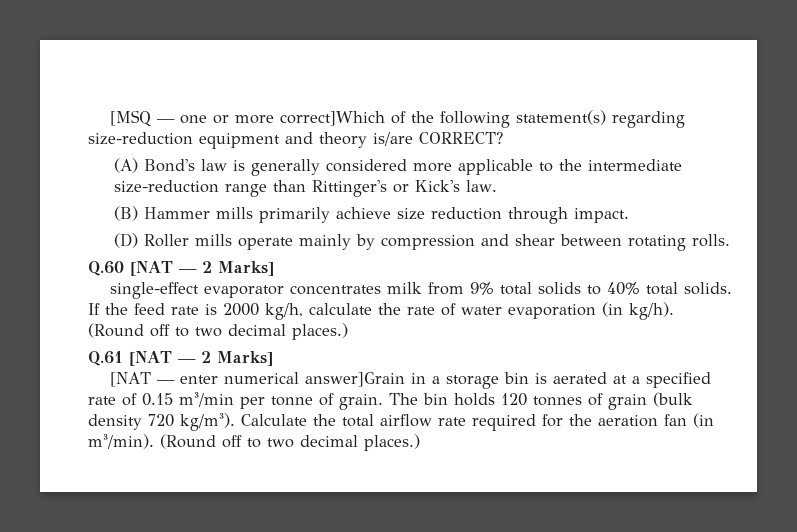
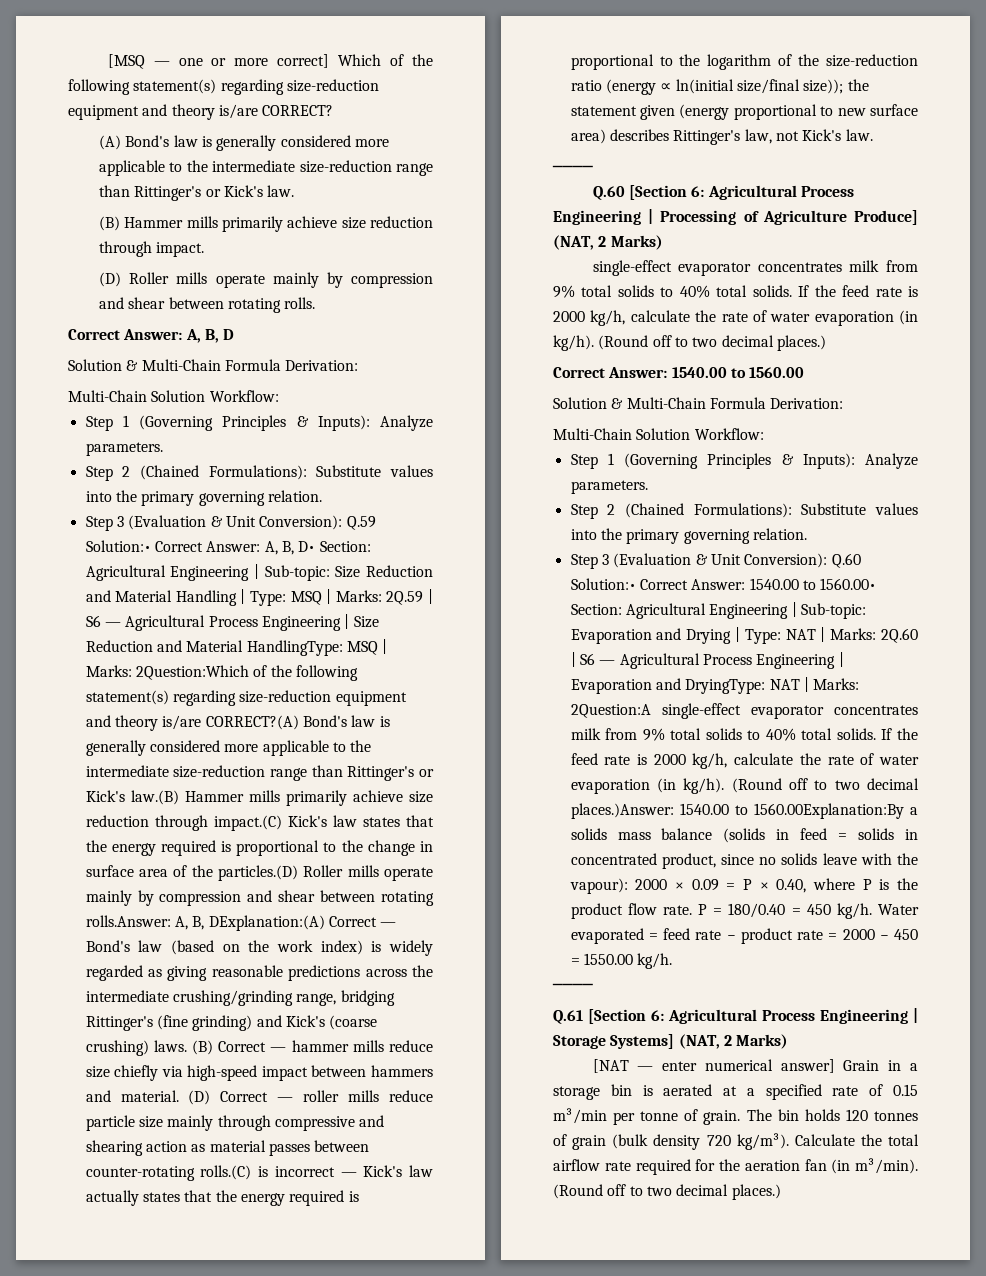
- [MSQ — one or more correct]Which of the following statement(s) regarding size-reduction equipment and theory is/are CORRECT?
+ [MSQ — one or more correct] Which of the following statement(s) regarding size-reduction equipment and theory is/are CORRECT?
- Q.60 [NAT — 2 Marks]
+ Correct Answer: A, B, D
+ Solution & Multi-Chain Formula Derivation:
+ Multi-Chain Solution Workflow:
+ Step 1 (Governing Principles & Inputs): Analyze parameters.
+ Step 2 (Chained Formulations): Substitute values into the primary governing relation.
+ Step 3 (Evaluation & Unit Conversion): Q.59 Solution:• Correct Answer: A, B, D• Section: Agricultural Engineering | Sub-topic: Size Reduction and Material Handling | Type: MSQ | Marks: 2Q.59 | S6 — Agricultural Process Engineering | Size Reduction and Material HandlingType: MSQ | Marks: 2Question:Which of the following statement(s) regarding size-reduction equipment and theory is/are CORRECT?(A) Bond's law is generally considered more applicable to the intermediate size-reduction range than Rittinger's or Kick's law.(B) Hammer mills primarily achieve size reduction through impact.(C) Kick's law states that the energy required is proportional to the change in surface area of the particles.(D) Roller mills operate mainly by compression and shear between rotating rolls.Answer: A, B, DExplanation:(A) Correct — Bond's law (based on the work index) is widely regarded as giving reasonable predictions across the intermediate crushing/grinding range, bridging Rittinger's (fine grinding) and Kick's (coarse crushing) laws. (B) Correct — hammer mills reduce size chiefly via high-speed impact between hammers and material. (D) Correct — roller mills reduce particle size mainly through compressive and shearing action as material passes between counter-rotating rolls.(C) is incorrect — Kick's law actually states that the energy required is proportional to the logarithm of the size-reduction ratio (energy ∝ ln(initial size/final size)); the statement given (energy proportional to new surface area) describes Rittinger's law, not Kick's law.
+ ────
+ Q.60 [Section 6: Agricultural Process Engineering | Processing of Agriculture Produce] (NAT, 2 Marks)
- Q.61 [NAT — 2 Marks]
+ Correct Answer: 1540.00 to 1560.00
+ Solution & Multi-Chain Formula Derivation:
+ Multi-Chain Solution Workflow:
+ Step 1 (Governing Principles & Inputs): Analyze parameters.
+ Step 2 (Chained Formulations): Substitute values into the primary governing relation.
+ Step 3 (Evaluation & Unit Conversion): Q.60 Solution:• Correct Answer: 1540.00 to 1560.00• Section: Agricultural Engineering | Sub-topic: Evaporation and Drying | Type: NAT | Marks: 2Q.60 | S6 — Agricultural Process Engineering | Evaporation and DryingType: NAT | Marks: 2Question:A single-effect evaporator concentrates milk from 9% total solids to 40% total solids. If the feed rate is 2000 kg/h, calculate the rate of water evaporation (in kg/h). (Round off to two decimal places.)Answer: 1540.00 to 1560.00Explanation:By a solids mass balance (solids in feed = solids in concentrated product, since no solids leave with the vapour): 2000 × 0.09 = P × 0.40, where P is the product flow rate. P = 180/0.40 = 450 kg/h. Water evaporated = feed rate − product rate = 2000 − 450 = 1550.00 kg/h.
+ ────
+ Q.61 [Section 6: Agricultural Process Engineering | Storage Systems] (NAT, 2 Marks)
- [NAT — enter numerical answer]Grain in a storage bin is aerated at a specified rate of 0.15 m³/min per tonne of grain.
+ [NAT — enter numerical answer] Grain in a storage bin is aerated at a specified rate of 0.15 m³/min per tonne of grain.

